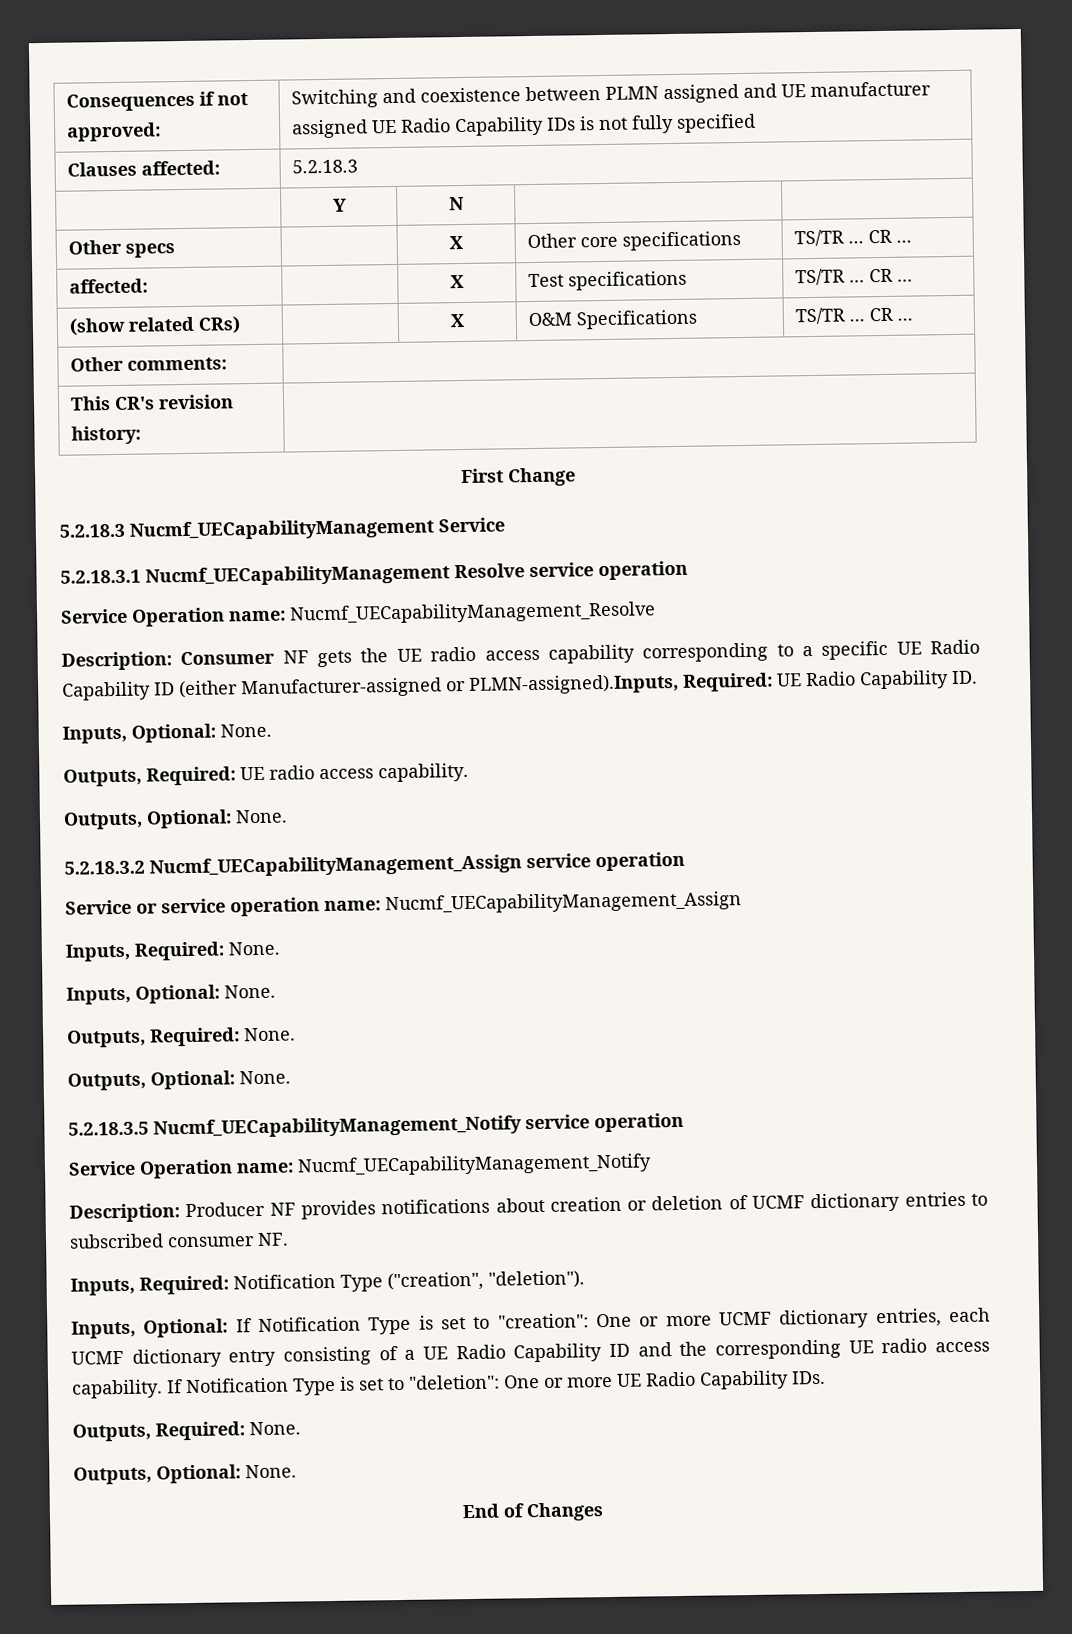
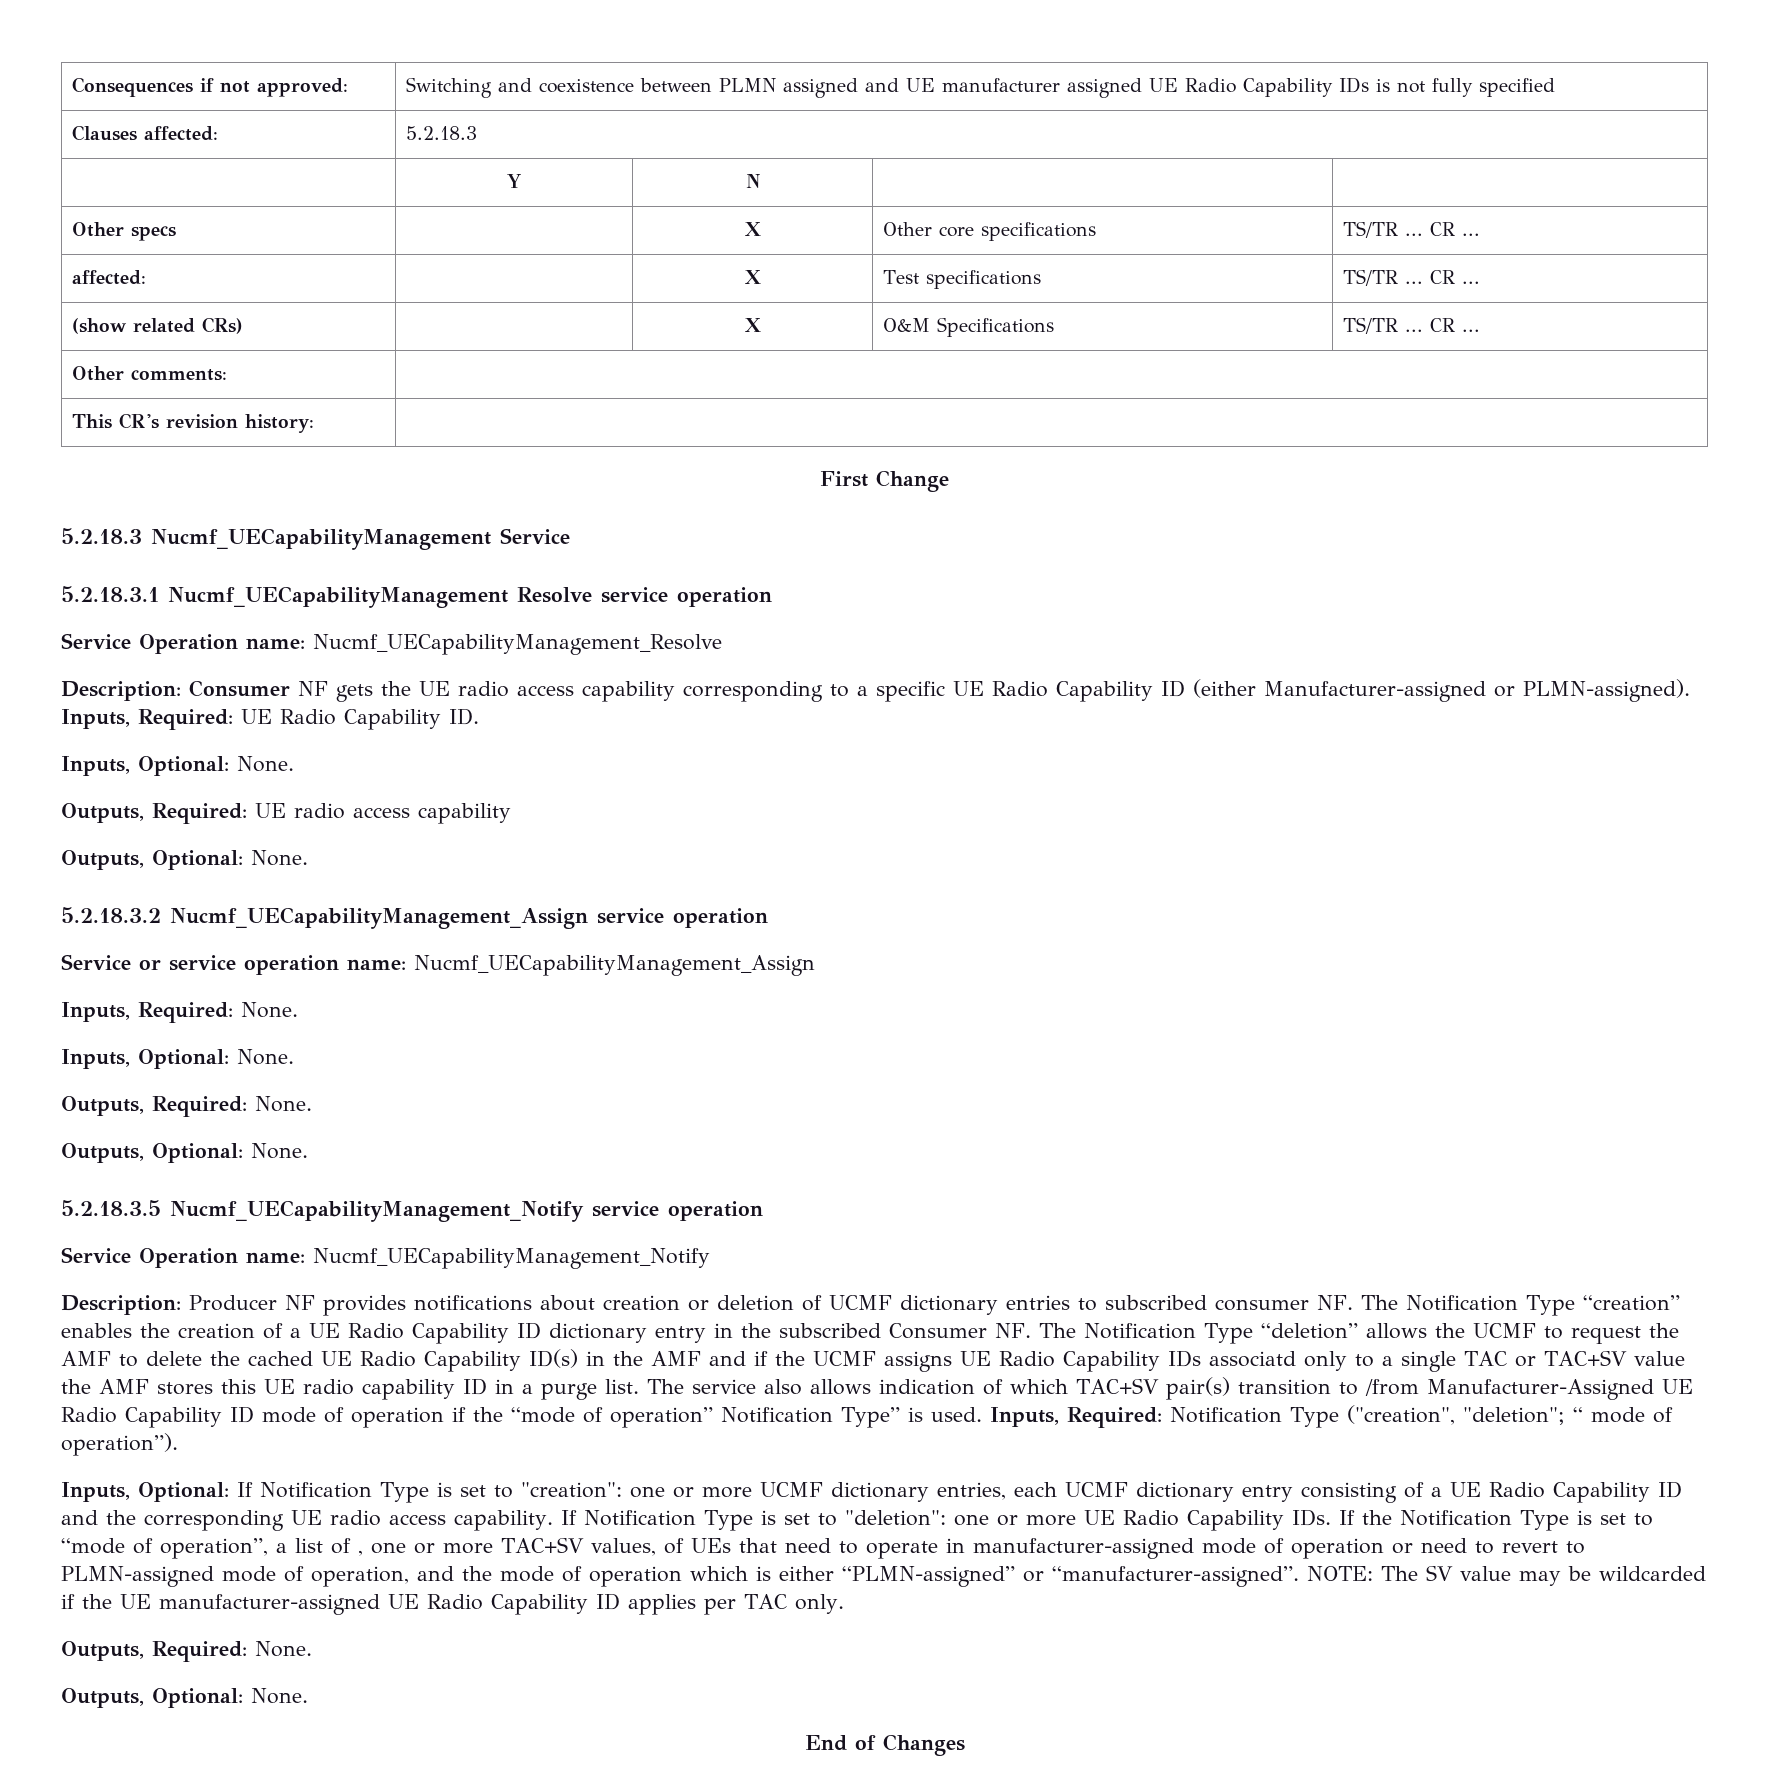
- Description: Consumer NF gets the UE radio access capability corresponding to a specific UE Radio Capability ID (either Manufacturer-assigned or PLMN-assigned).Inputs, Required: UE Radio Capability ID.
+ Description: Consumer NF gets the UE radio access capability corresponding to a specific UE Radio Capability ID (either Manufacturer-assigned or PLMN-assigned). Inputs, Required: UE Radio Capability ID.
- Outputs, Required: UE radio access capability.
+ Outputs, Required: UE radio access capability
- Description: Producer NF provides notifications about creation or deletion of UCMF dictionary entries to subscribed consumer NF.
- Inputs, Required: Notification Type ("creation", "deletion").
+ Description: Producer NF provides notifications about creation or deletion of UCMF dictionary entries to subscribed consumer NF. The Notification Type “creation” enables the creation of a UE Radio Capability ID dictionary entry in the subscribed Consumer NF. The Notification Type “deletion” allows the UCMF to request the AMF to delete the cached UE Radio Capability ID(s) in the AMF and if the UCMF assigns UE Radio Capability IDs associatd only to a single TAC or TAC+SV value the AMF stores this UE radio capability ID in a purge list. The service also allows indication of which TAC+SV pair(s) transition to /from Manufacturer-Assigned UE Radio Capability ID mode of operation if the “mode of operation” Notification Type” is used. Inputs, Required: Notification Type ("creation", "deletion"; “ mode of operation”).
- Inputs, Optional: If Notification Type is set to "creation": One or more UCMF dictionary entries, each UCMF dictionary entry consisting of a UE Radio Capability ID and the corresponding UE radio access capability.
+ Inputs, Optional: If Notification Type is set to "creation": one or more UCMF dictionary entries, each UCMF dictionary entry consisting of a UE Radio Capability ID and the corresponding UE radio access capability.
- If Notification Type is set to "deletion": One or more UE Radio Capability IDs.
+ If Notification Type is set to "deletion": one or more UE Radio Capability IDs. If the Notification Type is set to “mode of operation”, a list of , one or more TAC+SV values, of UEs that need to operate in manufacturer-assigned mode of operation or need to revert to PLMN-assigned mode of operation, and the mode of operation which is either “PLMN-assigned” or “manufacturer-assigned”. NOTE: The SV value may be wildcarded if the UE manufacturer-assigned UE Radio Capability ID applies per TAC only.

